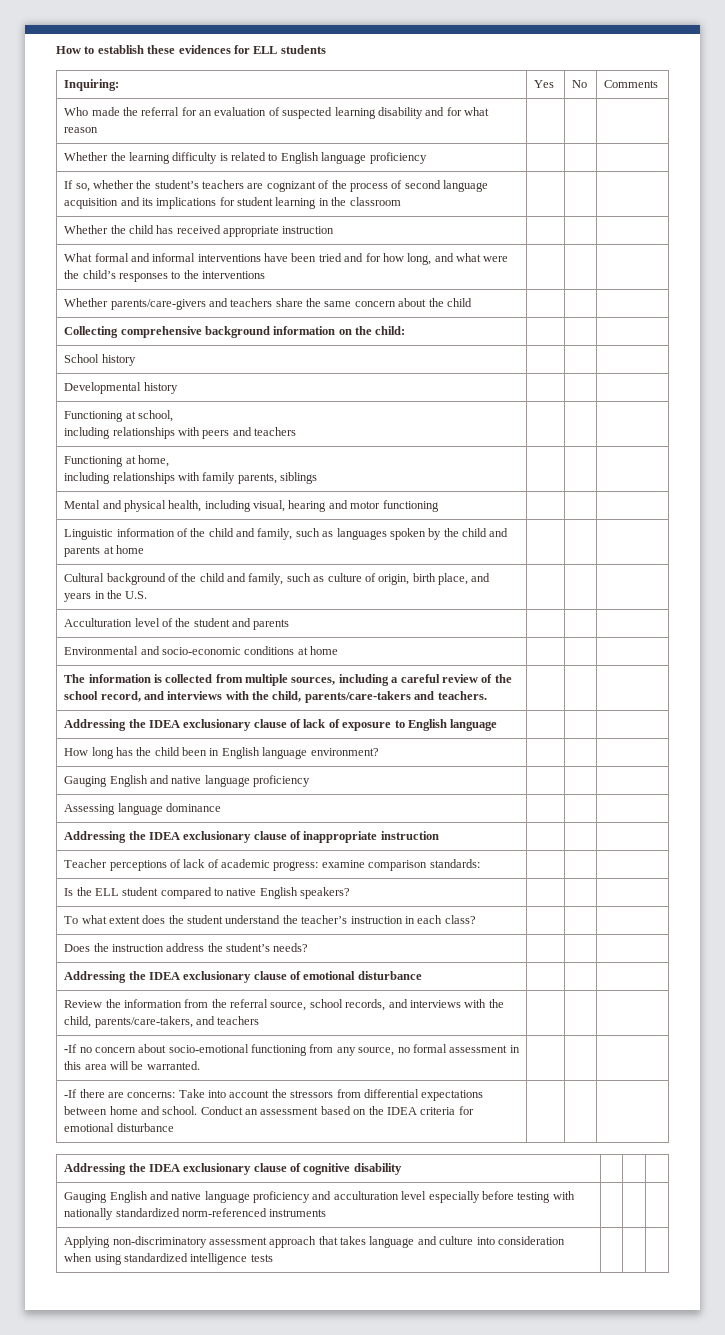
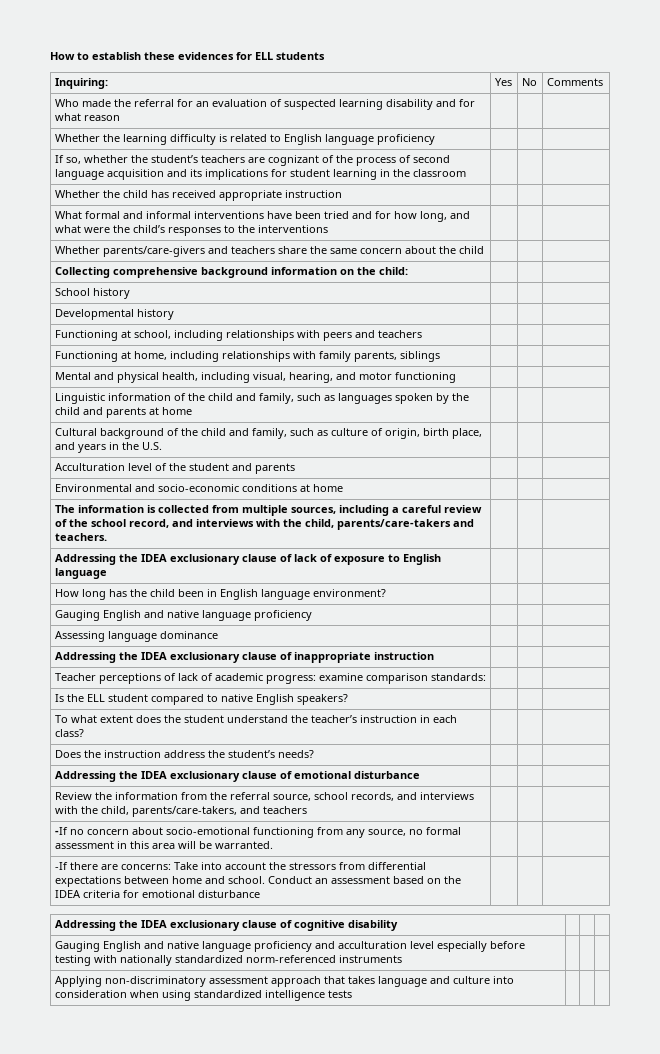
- Functioning at school,
- including relationships with peers and teachers | | |
+ Functioning at school, including relationships with peers and teachers | | |
- Functioning at home,
- including relationships with family parents, siblings | | |
+ Functioning at home, including relationships with family parents, siblings | | |
- Mental and physical health, including visual, hearing and motor functioning | | |
+ Mental and physical health, including visual, hearing, and motor functioning | | |

